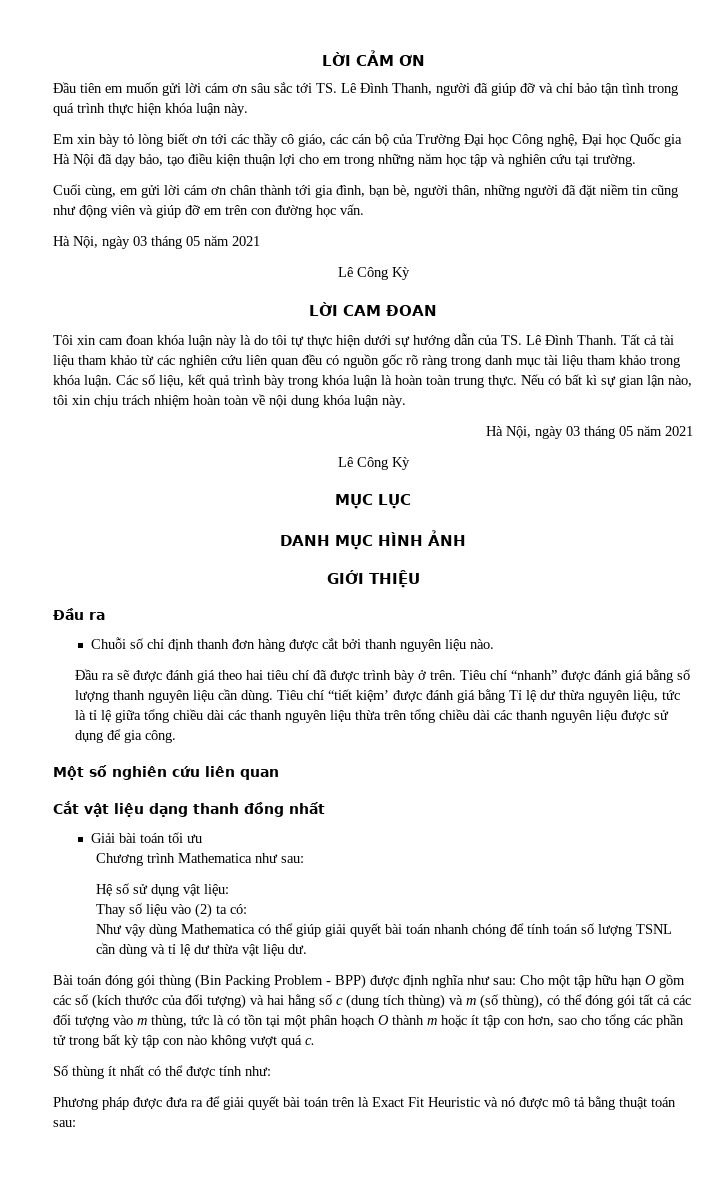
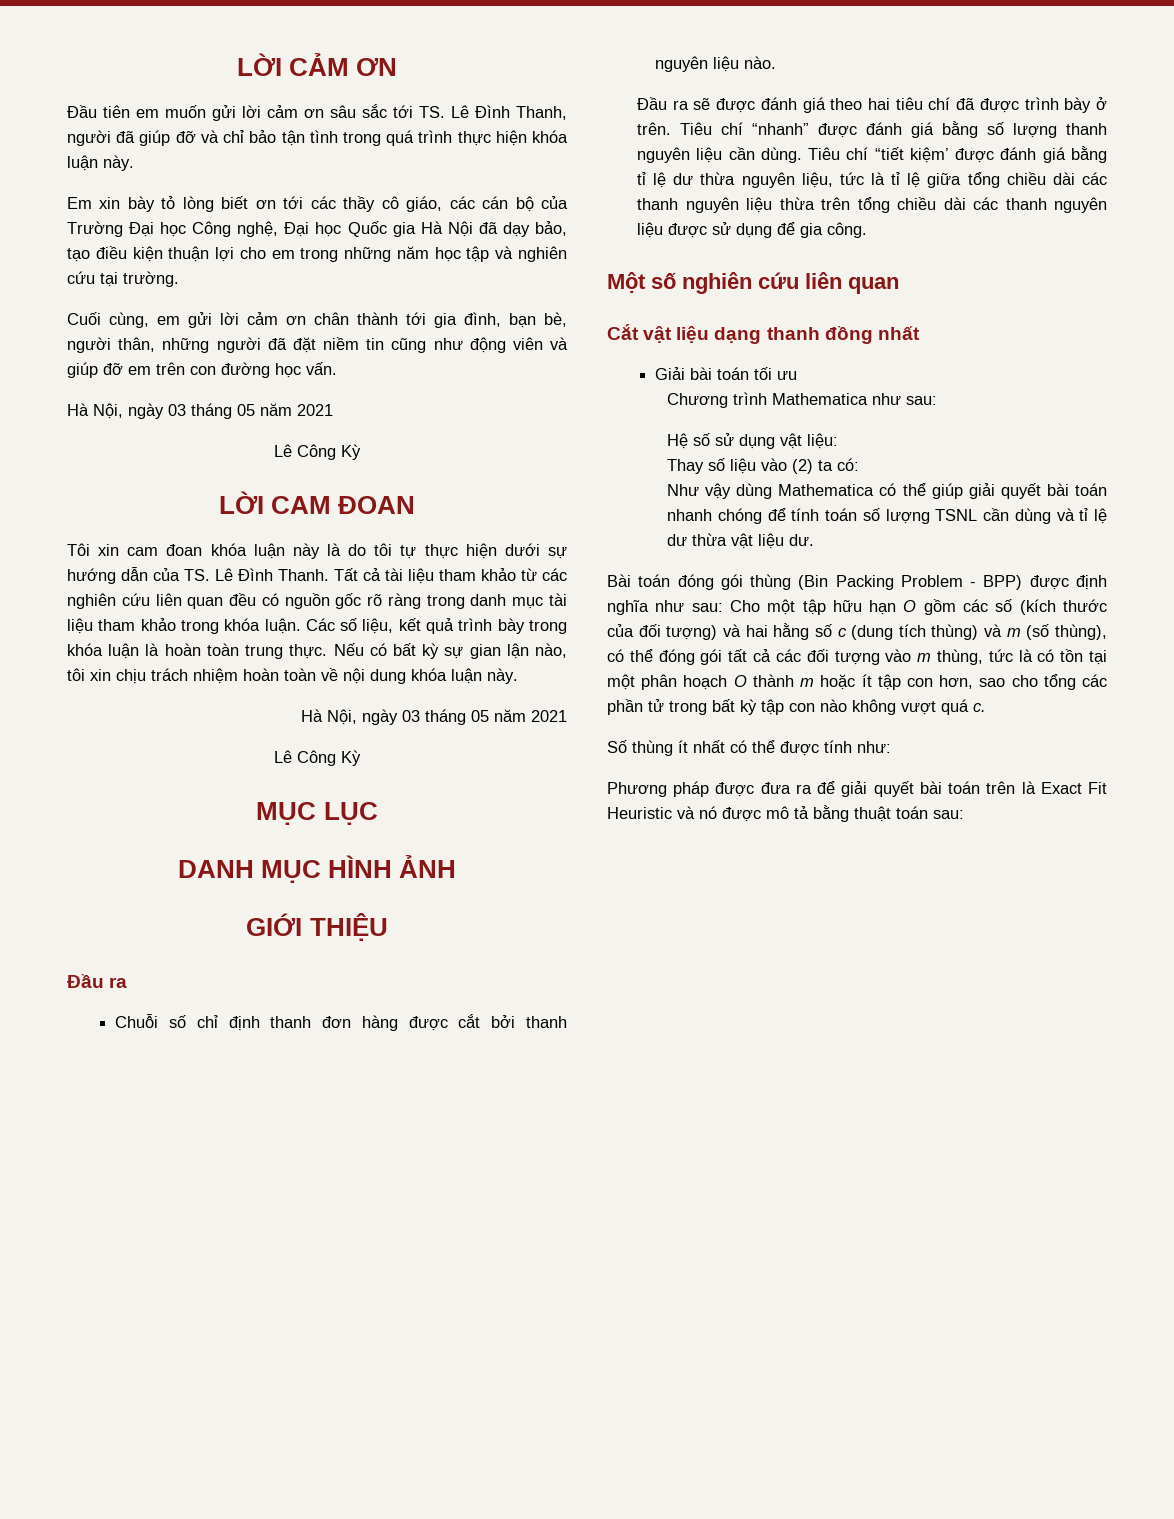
- Đầu tiên em muốn gửi lời cám ơn sâu sắc tới TS. Lê Đình Thanh, người đã giúp đỡ và chỉ bảo tận tình trong quá trình thực hiện khóa luận này.
+ Đầu tiên em muốn gửi lời cảm ơn sâu sắc tới TS. Lê Đình Thanh, người đã giúp đỡ và chỉ bảo tận tình trong quá trình thực hiện khóa luận này.
- Cuối cùng, em gửi lời cám ơn chân thành tới gia đình, bạn bè, người thân, những người đã đặt niềm tin cũng như động viên và giúp đỡ em trên con đường học vấn.
+ Cuối cùng, em gửi lời cảm ơn chân thành tới gia đình, bạn bè, người thân, những người đã đặt niềm tin cũng như động viên và giúp đỡ em trên con đường học vấn.
- Nếu có bất kì sự gian lận nào, tôi xin chịu trách nhiệm hoàn toàn về nội dung khóa luận này.
+ Nếu có bất kỳ sự gian lận nào, tôi xin chịu trách nhiệm hoàn toàn về nội dung khóa luận này.
- Tiêu chí “tiết kiệm’ được đánh giá bằng Tỉ lệ dư thừa nguyên liệu, tức là tỉ lệ giữa tổng chiều dài các thanh nguyên liệu thừa trên tổng chiều dài các thanh nguyên liệu được sử dụng để gia công.
+ Tiêu chí “tiết kiệm’ được đánh giá bằng tỉ lệ dư thừa nguyên liệu, tức là tỉ lệ giữa tổng chiều dài các thanh nguyên liệu thừa trên tổng chiều dài các thanh nguyên liệu được sử dụng để gia công.

